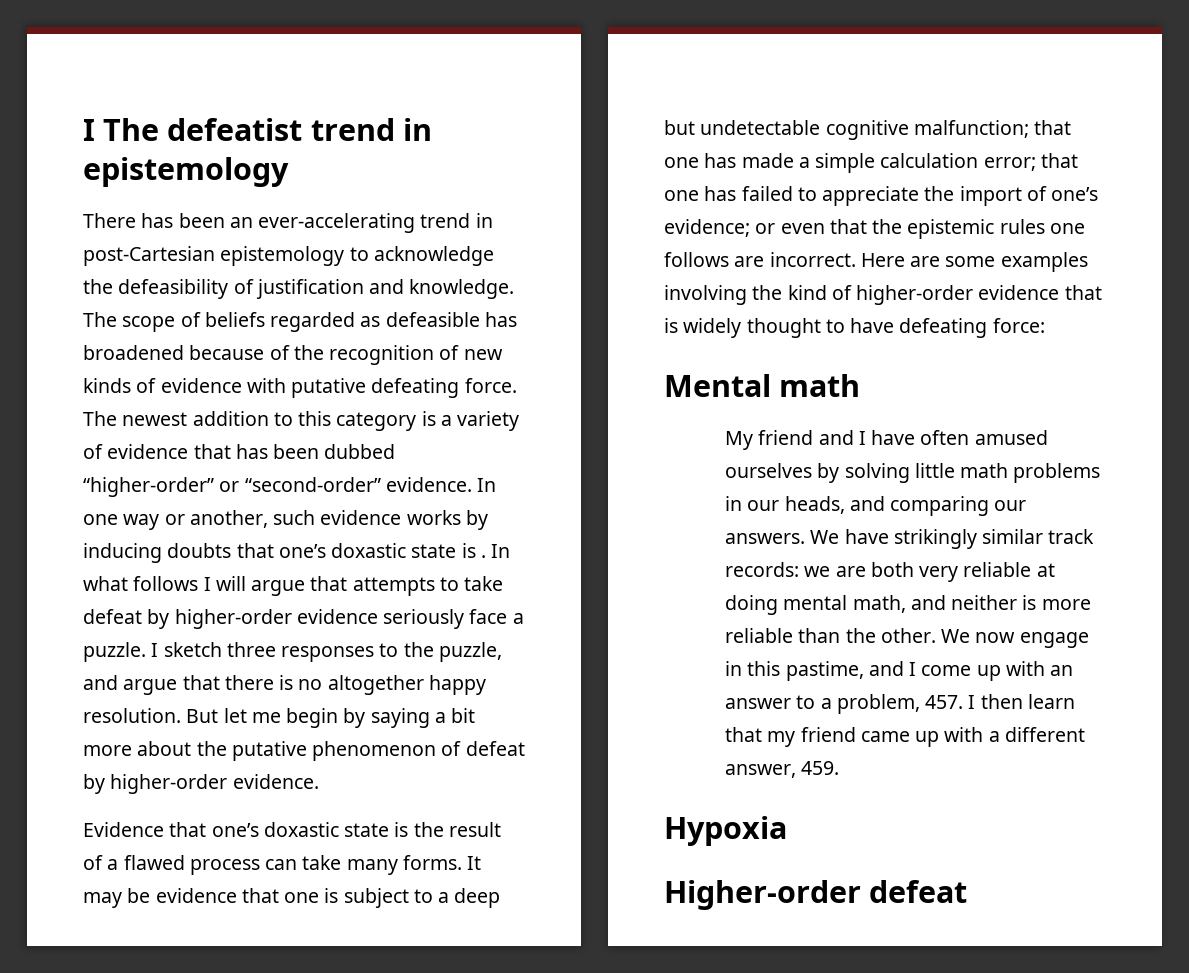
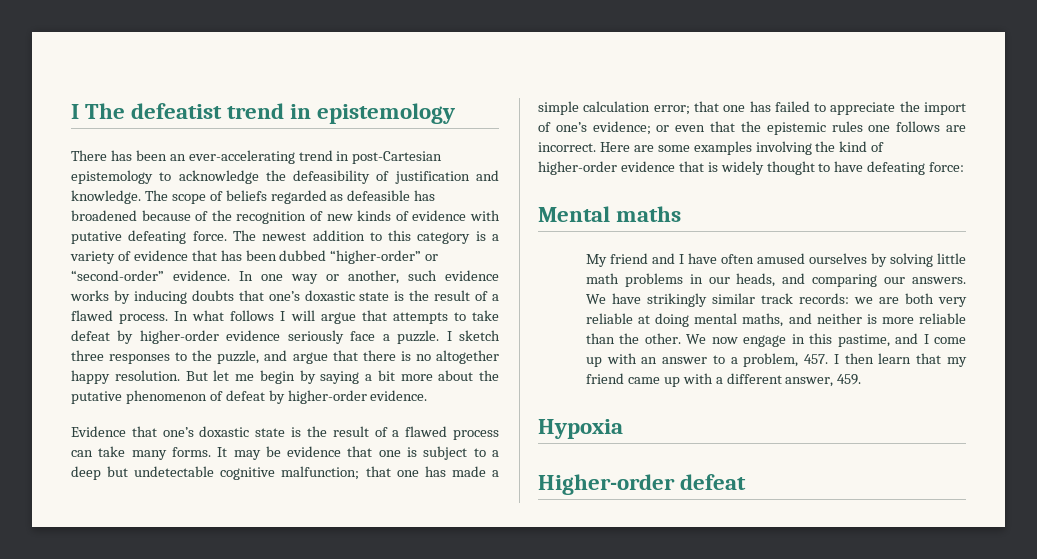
- In one way or another, such evidence works by inducing doubts that one’s doxastic state is .
+ In one way or another, such evidence works by inducing doubts that one’s doxastic state is the result of a flawed process.
- Mental math
+ Mental maths
- We have strikingly similar track records: we are both very reliable at doing mental math, and neither is more reliable than the other.
+ We have strikingly similar track records: we are both very reliable at doing mental maths, and neither is more reliable than the other.

